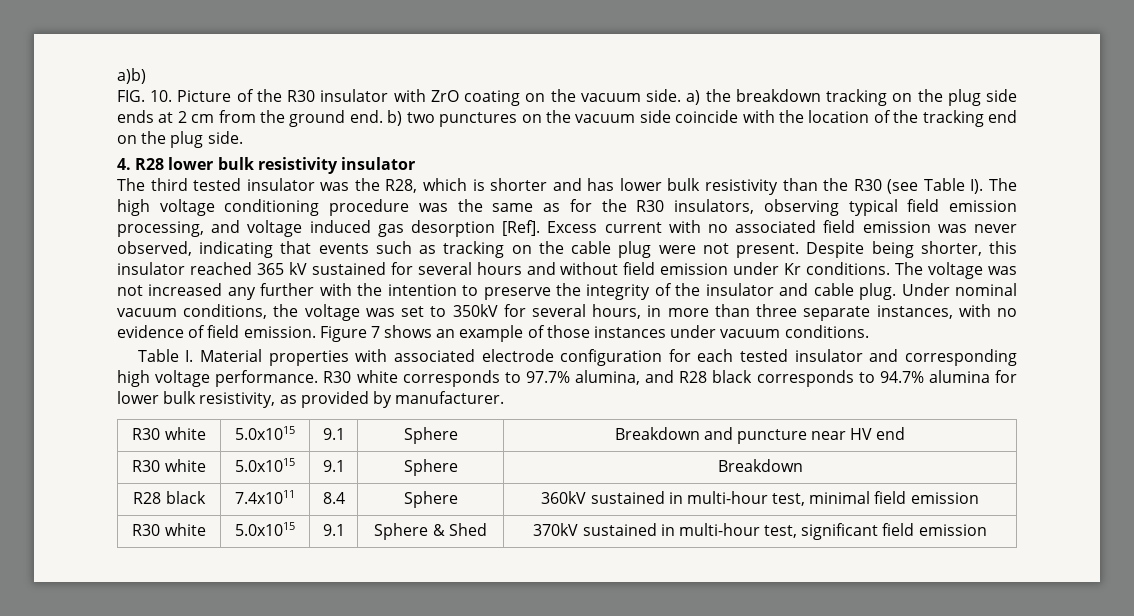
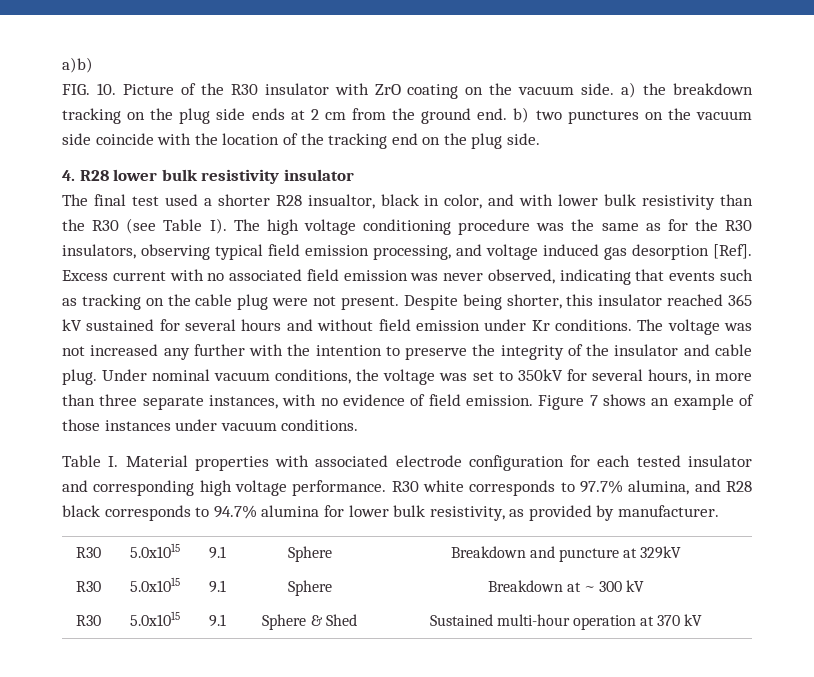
- The third tested insulator was the R28, which is shorter and has lower bulk resistivity than the R30 (see Table I). The high voltage conditioning procedure was the same as for the R30 insulators, observing typical field emission processing, and voltage induced gas desorption [Ref].
+ The final test used a shorter R28 insualtor, black in color, and with lower bulk resistivity than the R30 (see Table I). The high voltage conditioning procedure was the same as for the R30 insulators, observing typical field emission processing, and voltage induced gas desorption [Ref].
- R30 white | 5.0x1015 | 9.1 | Sphere | Breakdown and puncture near HV end
- R30 white | 5.0x1015 | 9.1 | Sphere | Breakdown
- R28 black | 7.4x1011 | 8.4 | Sphere | 360kV sustained in multi-hour test, minimal field emission
- R30 white | 5.0x1015 | 9.1 | Sphere & Shed | 370kV sustained in multi-hour test, significant field emission
+ R30 | 5.0x1015 | 9.1 | Sphere | Breakdown and puncture at 329kV
+ R30 | 5.0x1015 | 9.1 | Sphere | Breakdown at ~ 300 kV
+ R30 | 5.0x1015 | 9.1 | Sphere & Shed | Sustained multi-hour operation at 370 kV

